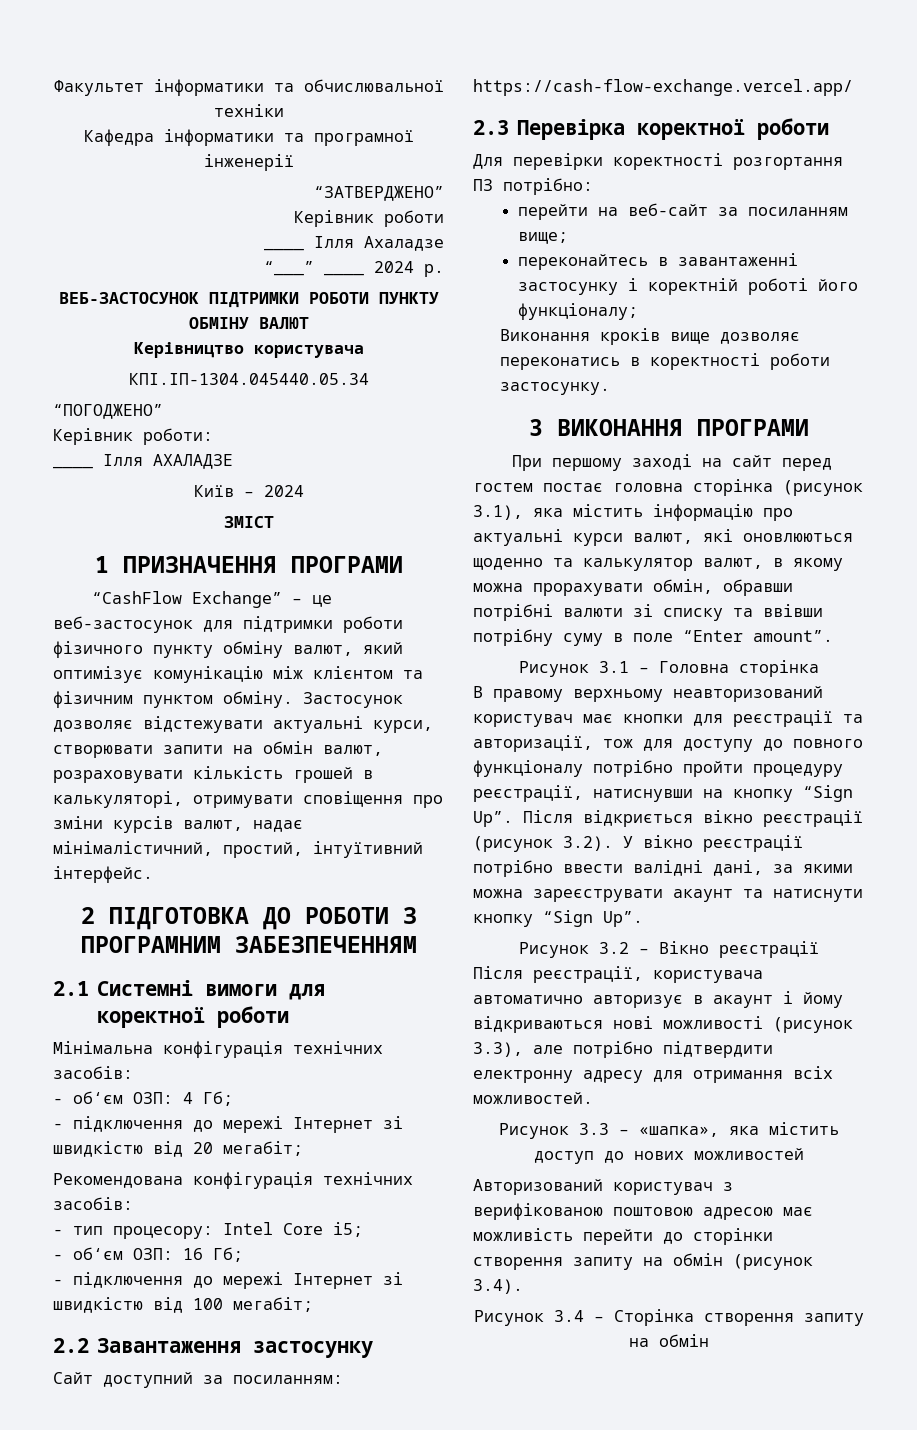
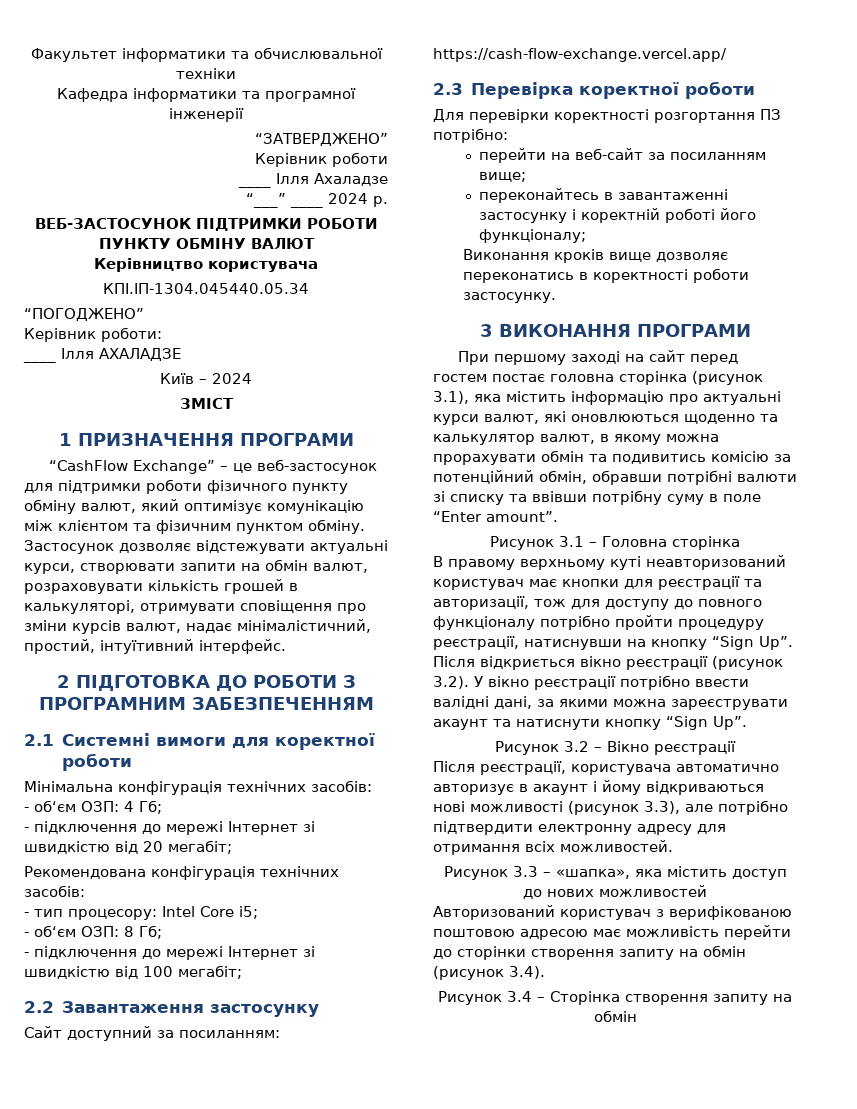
- - об‘єм ОЗП: 16 Гб;
+ - об‘єм ОЗП: 8 Гб;
- При першому заході на сайт перед гостем постає головна сторінка (рисунок 3.1), яка містить інформацію про актуальні курси валют, які оновлюються щоденно та калькулятор валют, в якому можна прорахувати обмін, обравши потрібні валюти зі списку та ввівши потрібну суму в поле “Enter amount”.
+ При першому заході на сайт перед гостем постає головна сторінка (рисунок 3.1), яка містить інформацію про актуальні курси валют, які оновлюються щоденно та калькулятор валют, в якому можна прорахувати обмін та подивитись комісію за потенційний обмін, обравши потрібні валюти зі списку та ввівши потрібну суму в поле “Enter amount”.
- В правому верхньому неавторизований користувач має кнопки для реєстрації та авторизації, тож для доступу до повного функціоналу потрібно пройти процедуру реєстрації, натиснувши на кнопку “Sign Up”. Після відкриється вікно реєстрації (рисунок 3.2). У вікно реєстрації потрібно ввести валідні дані, за якими можна зареєструвати акаунт та натиснути кнопку “Sign Up”.
+ В правому верхньому куті неавторизований користувач має кнопки для реєстрації та авторизації, тож для доступу до повного функціоналу потрібно пройти процедуру реєстрації, натиснувши на кнопку “Sign Up”. Після відкриється вікно реєстрації (рисунок 3.2). У вікно реєстрації потрібно ввести валідні дані, за якими можна зареєструвати акаунт та натиснути кнопку “Sign Up”.

